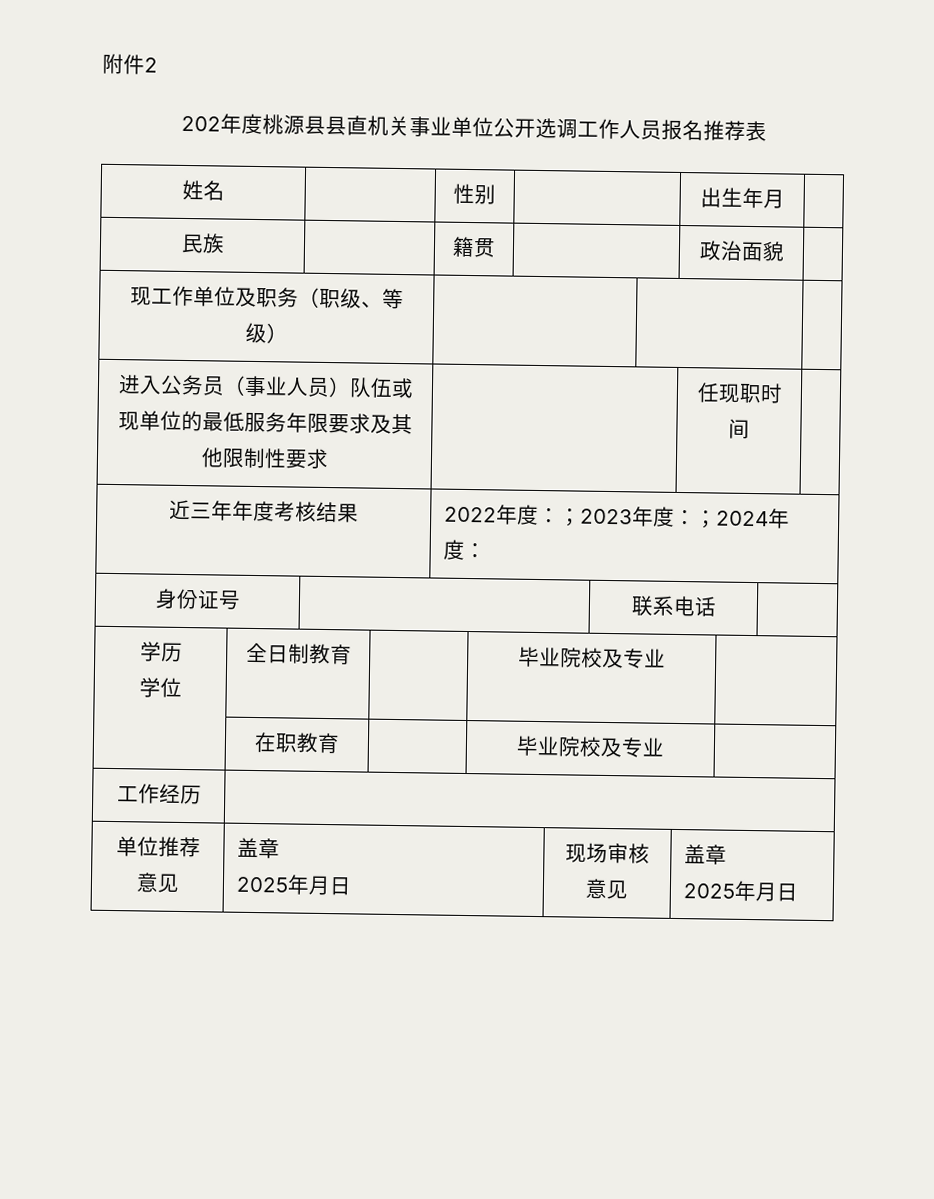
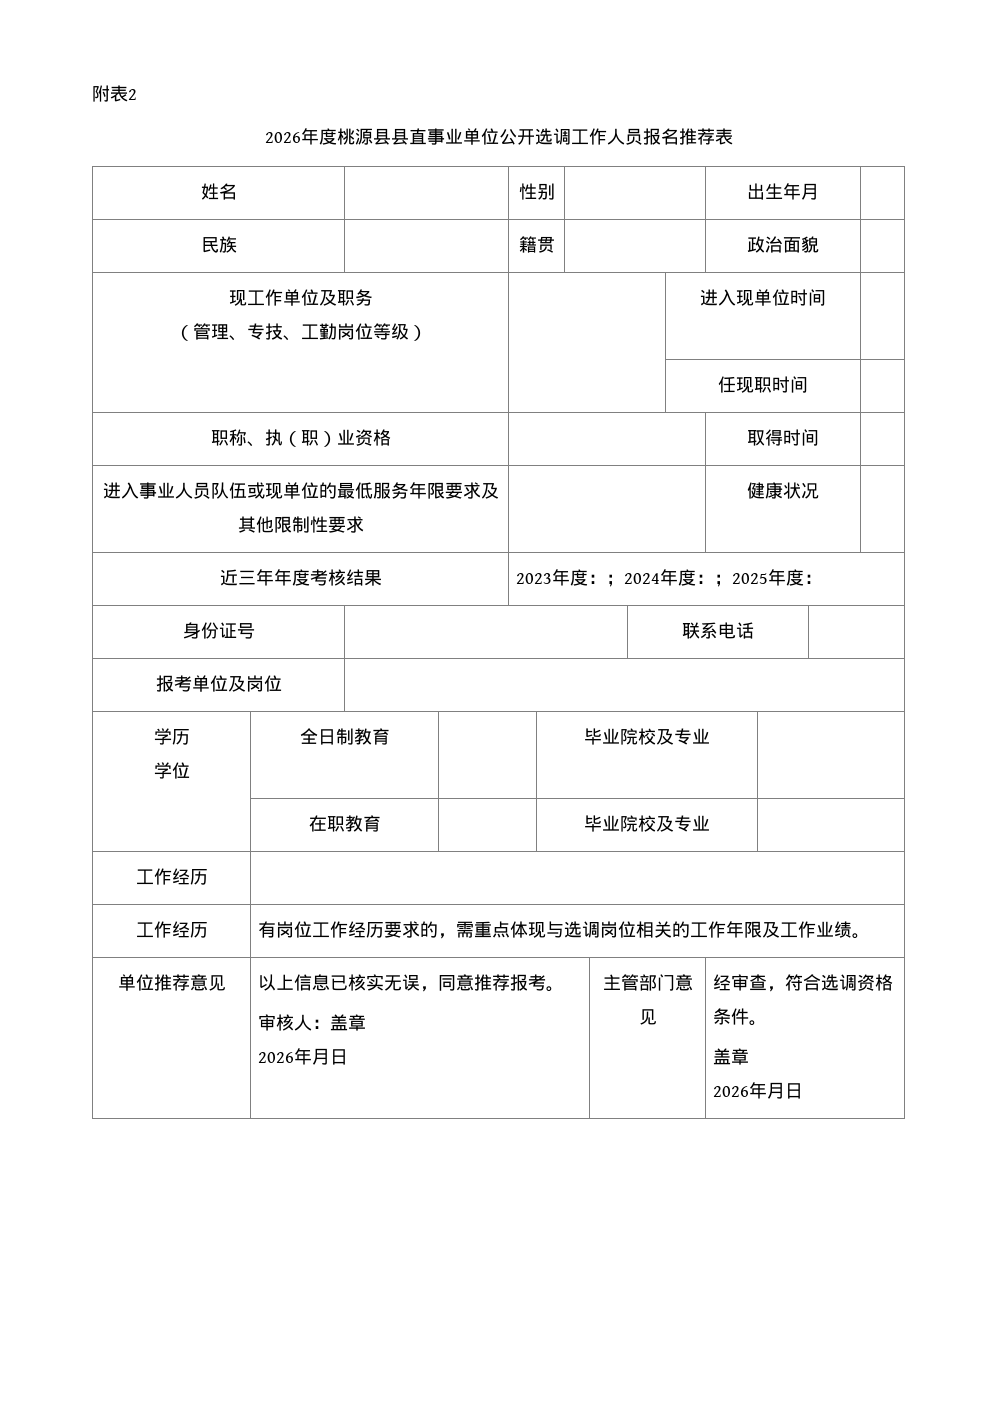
- 附件2
+ 附表2
- 202年度桃源县县直机关事业单位公开选调工作人员报名推荐表
+ 2026年度桃源县县直事业单位公开选调工作人员报名推荐表
- 现工作单位及职务（职级、等级） | | |
- 进入公务员（事业人员）队伍或现单位的最低服务年限要求及其他限制性要求 | | 任现职时间 |
+ 现工作单位及职务
+ （管理、专技、工勤岗位等级） | | 进入现单位时间 |
+ | | 任现职时间 |
+ 职称、执（职）业资格 | | 取得时间 |
+ 进入事业人员队伍或现单位的最低服务年限要求及其他限制性要求 | | 健康状况 |
- 近三年年度考核结果 | 2022年度：；2023年度：；2024年度：
+ 近三年年度考核结果 | 2023年度：；2024年度：；2025年度：
+ 报考单位及岗位 |
- 单位推荐意见 | 盖章
- 2025年月日 | 现场审核意见 | 盖章
- 2025年月日
+ 工作经历 | 有岗位工作经历要求的，需重点体现与选调岗位相关的工作年限及工作业绩。
+ 单位推荐意见 | 以上信息已核实无误，同意推荐报考。
+ 审核人：盖章
+ 2026年月日 | 主管部门意见 | 经审查，符合选调资格条件。
+ 盖章
+ 2026年月日

